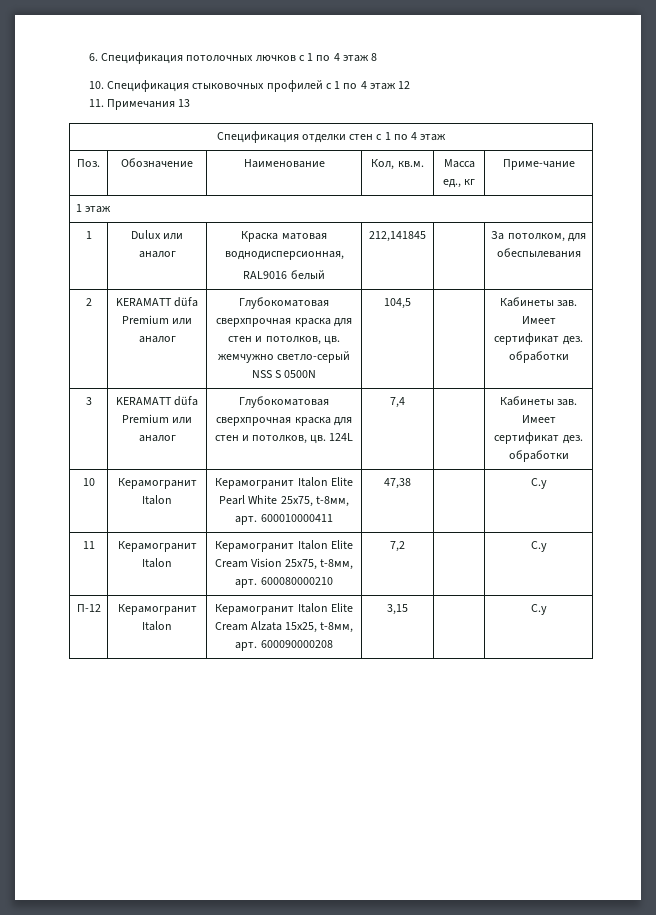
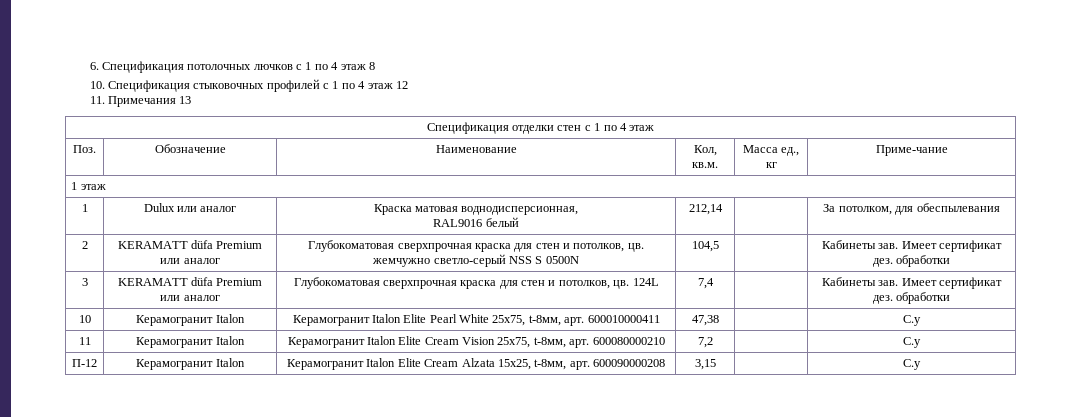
  1 | Dulux или аналог | Краска матовая воднодисперсионная,
- RAL9016 белый | 212,141845 | | За потолком, для обеспылевания
+ RAL9016 белый | 212,14 | | За потолком, для обеспылевания

